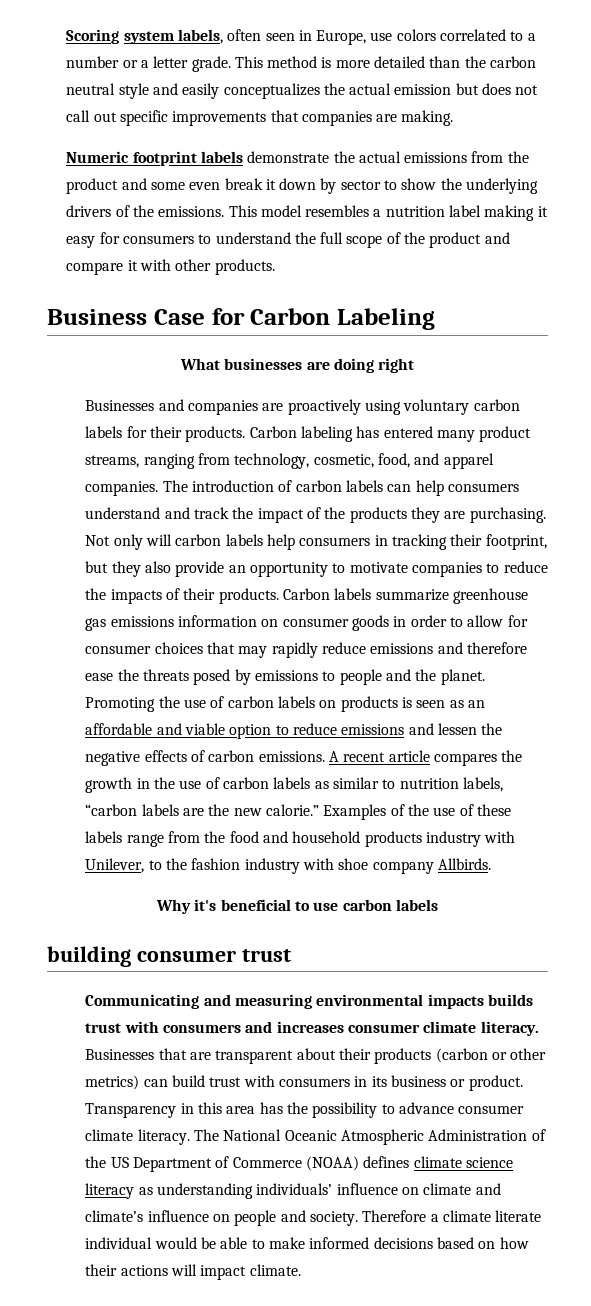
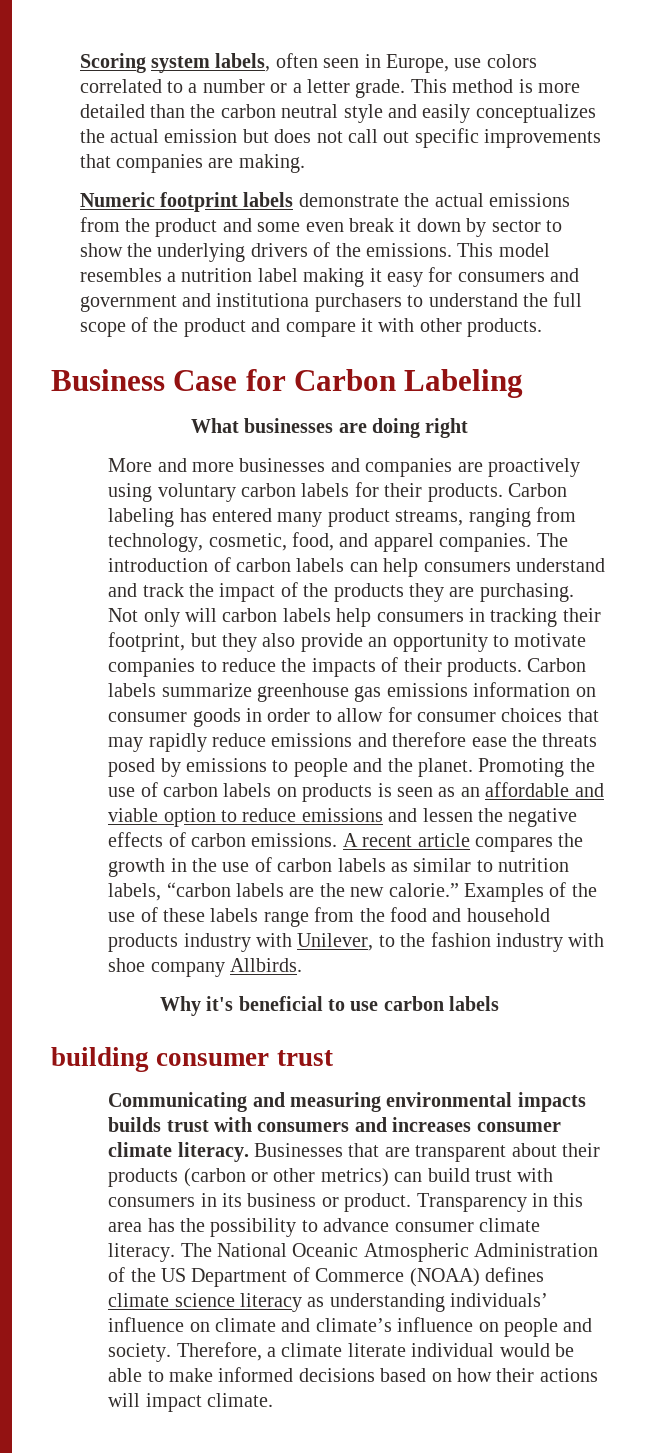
- This model resembles a nutrition label making it easy for consumers to understand the full scope of the product and compare it with other products.
+ This model resembles a nutrition label making it easy for consumers and government and institutiona purchasers to understand the full scope of the product and compare it with other products.
- Businesses and companies are proactively using voluntary carbon labels for their products.
+ More and more businesses and companies are proactively using voluntary carbon labels for their products.
- Therefore a climate literate individual would be able to make informed decisions based on how their actions will impact climate.
+ Therefore, a climate literate individual would be able to make informed decisions based on how their actions will impact climate.

